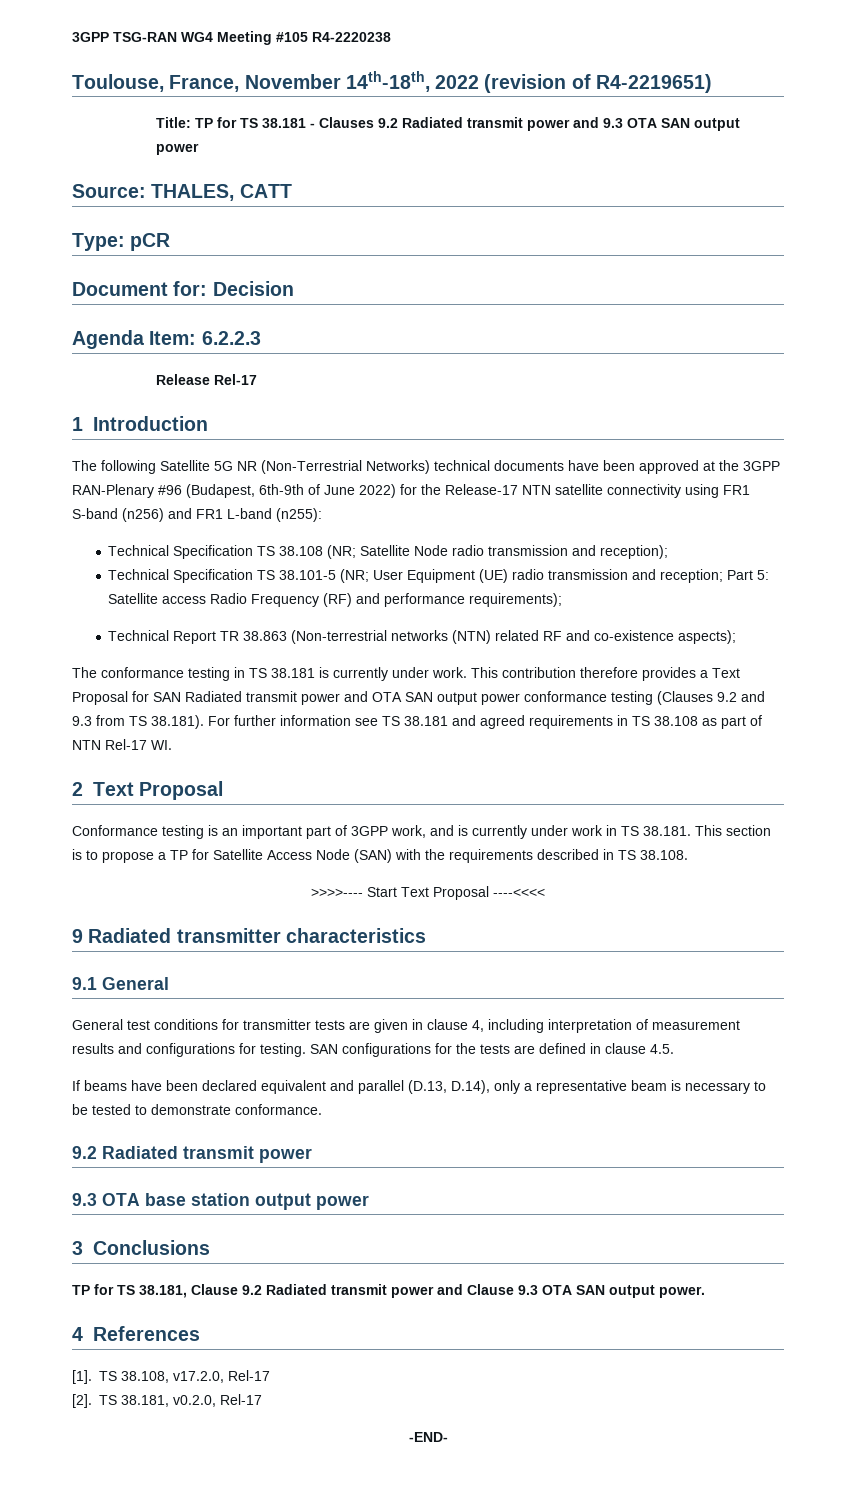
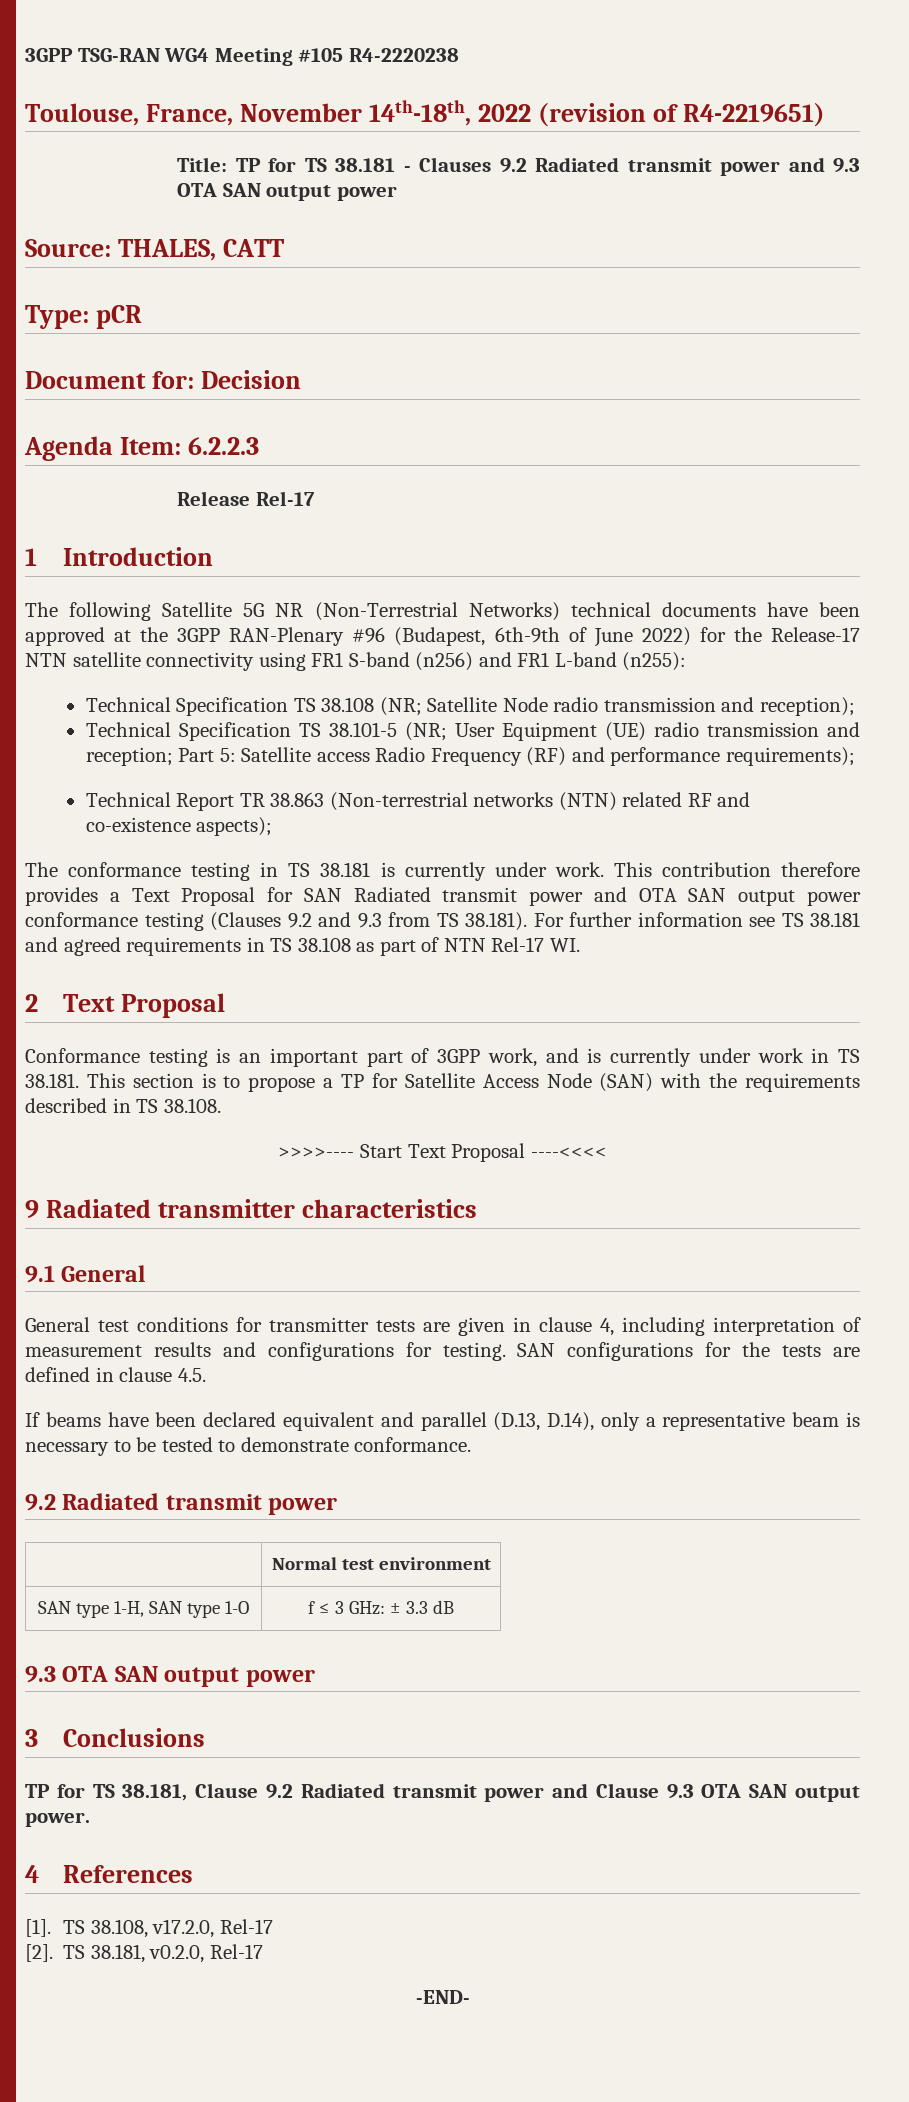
- 9.3 OTA base station output power
+ | Normal test environment
+ SAN type 1-H, SAN type 1-O | f ≤ 3 GHz: ± 3.3 dB
+ 9.3 OTA SAN output power

